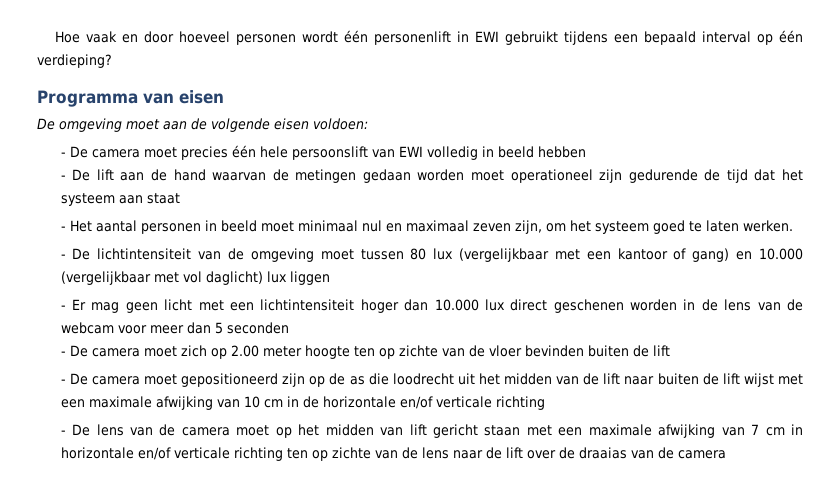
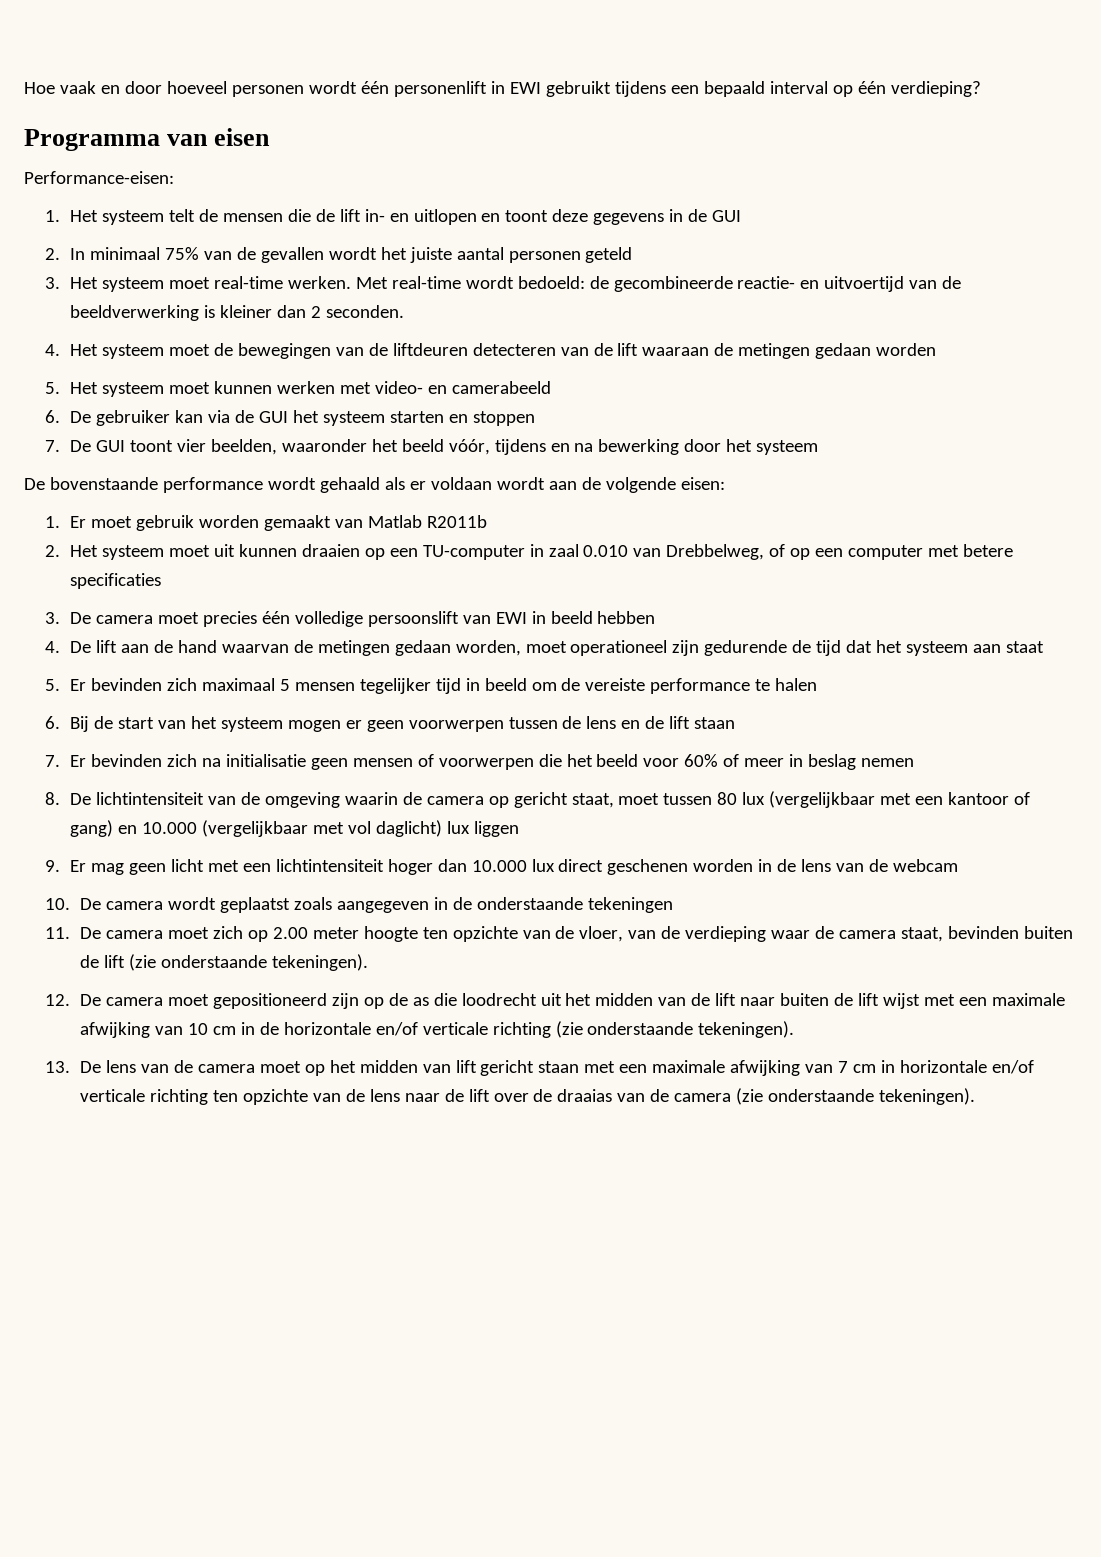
- De omgeving moet aan de volgende eisen voldoen:
- - De camera moet precies één hele persoonslift van EWI volledig in beeld hebben
+ Performance-eisen:
+ 1. Het systeem telt de mensen die de lift in- en uitlopen en toont deze gegevens in de GUI
+ 2. In minimaal 75% van de gevallen wordt het juiste aantal personen geteld
+ 3. Het systeem moet real-time werken. Met real-time wordt bedoeld: de gecombineerde reactie- en uitvoertijd van de beeldverwerking is kleiner dan 2 seconden.
+ 4. Het systeem moet de bewegingen van de liftdeuren detecteren van de lift waaraan de metingen gedaan worden
+ 5. Het systeem moet kunnen werken met video- en camerabeeld
+ 6. De gebruiker kan via de GUI het systeem starten en stoppen
+ 7. De GUI toont vier beelden, waaronder het beeld vóór, tijdens en na bewerking door het systeem
+ De bovenstaande performance wordt gehaald als er voldaan wordt aan de volgende eisen:
+ 1. Er moet gebruik worden gemaakt van Matlab R2011b
+ 2. Het systeem moet uit kunnen draaien op een TU-computer in zaal 0.010 van Drebbelweg, of op een computer met betere specificaties
+ 3. De camera moet precies één volledige persoonslift van EWI in beeld hebben
- - De lift aan de hand waarvan de metingen gedaan worden moet operationeel zijn gedurende de tijd dat het systeem aan staat
+ 4. De lift aan de hand waarvan de metingen gedaan worden, moet operationeel zijn gedurende de tijd dat het systeem aan staat
- - Het aantal personen in beeld moet minimaal nul en maximaal zeven zijn, om het systeem goed te laten werken.
- - De lichtintensiteit van de omgeving moet tussen 80 lux (vergelijkbaar met een kantoor of gang) en 10.000 (vergelijkbaar met vol daglicht) lux liggen
+ 5. Er bevinden zich maximaal 5 mensen tegelijker tijd in beeld om de vereiste performance te halen
+ 6. Bij de start van het systeem mogen er geen voorwerpen tussen de lens en de lift staan
+ 7. Er bevinden zich na initialisatie geen mensen of voorwerpen die het beeld voor 60% of meer in beslag nemen
+ 8. De lichtintensiteit van de omgeving waarin de camera op gericht staat, moet tussen 80 lux (vergelijkbaar met een kantoor of gang) en 10.000 (vergelijkbaar met vol daglicht) lux liggen
- - Er mag geen licht met een lichtintensiteit hoger dan 10.000 lux direct geschenen worden in de lens van de webcam voor meer dan 5 seconden
- - De camera moet zich op 2.00 meter hoogte ten op zichte van de vloer bevinden buiten de lift
- - De camera moet gepositioneerd zijn op de as die loodrecht uit het midden van de lift naar buiten de lift wijst met een maximale afwijking van 10 cm in de horizontale en/of verticale richting
- - De lens van de camera moet op het midden van lift gericht staan met een maximale afwijking van 7 cm in horizontale en/of verticale richting ten op zichte van de lens naar de lift over de draaias van de camera
+ 9. Er mag geen licht met een lichtintensiteit hoger dan 10.000 lux direct geschenen worden in de lens van de webcam
+ 10. De camera wordt geplaatst zoals aangegeven in de onderstaande tekeningen
+ 11. De camera moet zich op 2.00 meter hoogte ten opzichte van de vloer, van de verdieping waar de camera staat, bevinden buiten de lift (zie onderstaande tekeningen).
+ 12. De camera moet gepositioneerd zijn op de as die loodrecht uit het midden van de lift naar buiten de lift wijst met een maximale afwijking van 10 cm in de horizontale en/of verticale richting (zie onderstaande tekeningen).
+ 13. De lens van de camera moet op het midden van lift gericht staan met een maximale afwijking van 7 cm in horizontale en/of verticale richting ten opzichte van de lens naar de lift over de draaias van de camera (zie onderstaande tekeningen).

